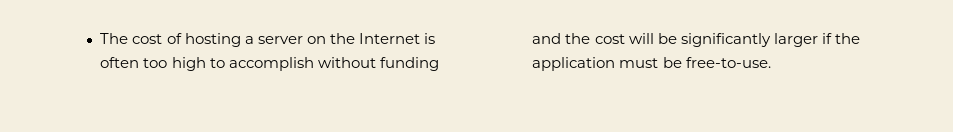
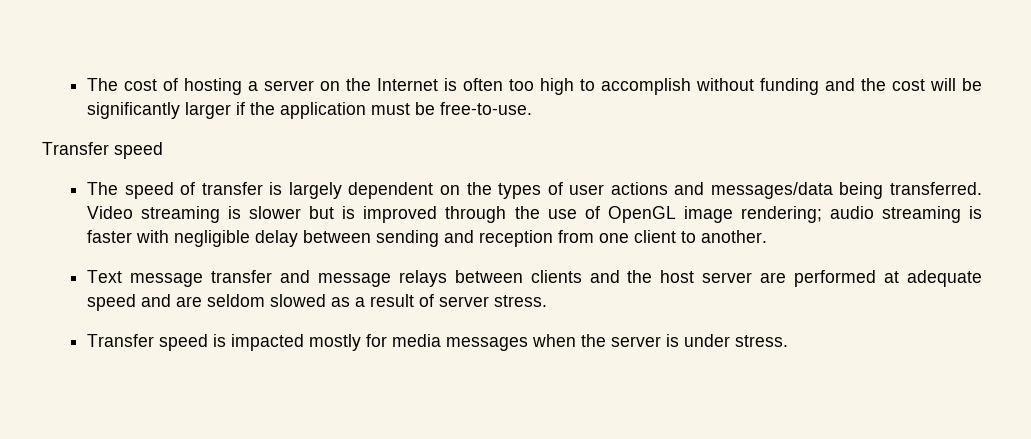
  The cost of hosting a server on the Internet is often too high to accomplish without funding and the cost will be significantly larger if the application must be free-to-use.
+ Transfer speed
+ The speed of transfer is largely dependent on the types of user actions and messages/data being transferred. Video streaming is slower but is improved through the use of OpenGL image rendering; audio streaming is faster with negligible delay between sending and reception from one client to another.
+ Text message transfer and message relays between clients and the host server are performed at adequate speed and are seldom slowed as a result of server stress.
+ Transfer speed is impacted mostly for media messages when the server is under stress.

